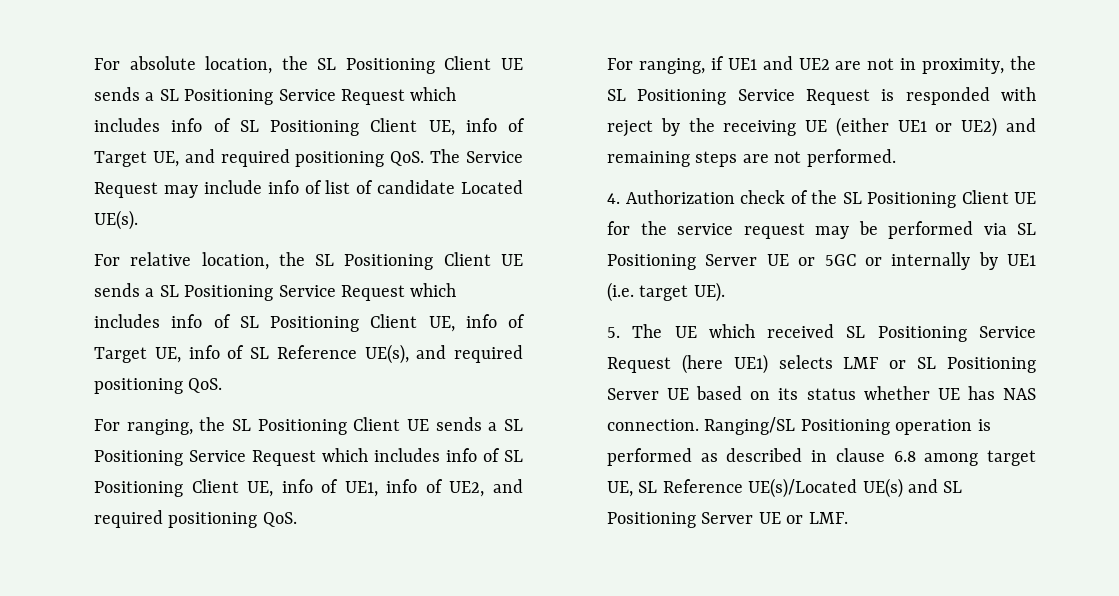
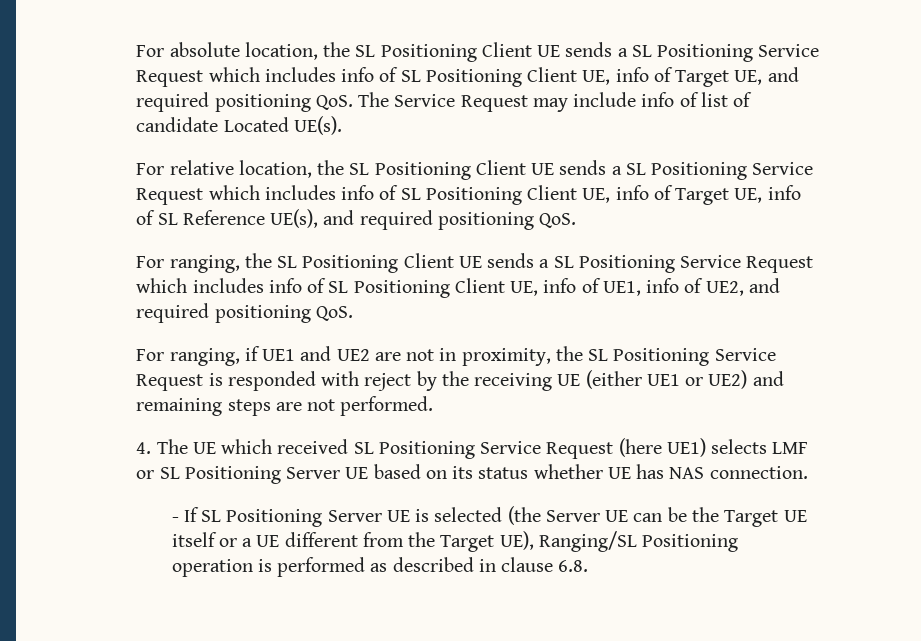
- 4. Authorization check of the SL Positioning Client UE for the service request may be performed via SL Positioning Server UE or 5GC or internally by UE1 (i.e. target UE).
- 5. The UE which received SL Positioning Service Request (here UE1) selects LMF or SL Positioning Server UE based on its status whether UE has NAS connection. Ranging/SL Positioning operation is performed as described in clause 6.8 among target UE, SL Reference UE(s)/Located UE(s) and SL Positioning Server UE or LMF.
+ 4. The UE which received SL Positioning Service Request (here UE1) selects LMF or SL Positioning Server UE based on its status whether UE has NAS connection.
+ - If SL Positioning Server UE is selected (the Server UE can be the Target UE itself or a UE different from the Target UE), Ranging/SL Positioning operation is performed as described in clause 6.8.

